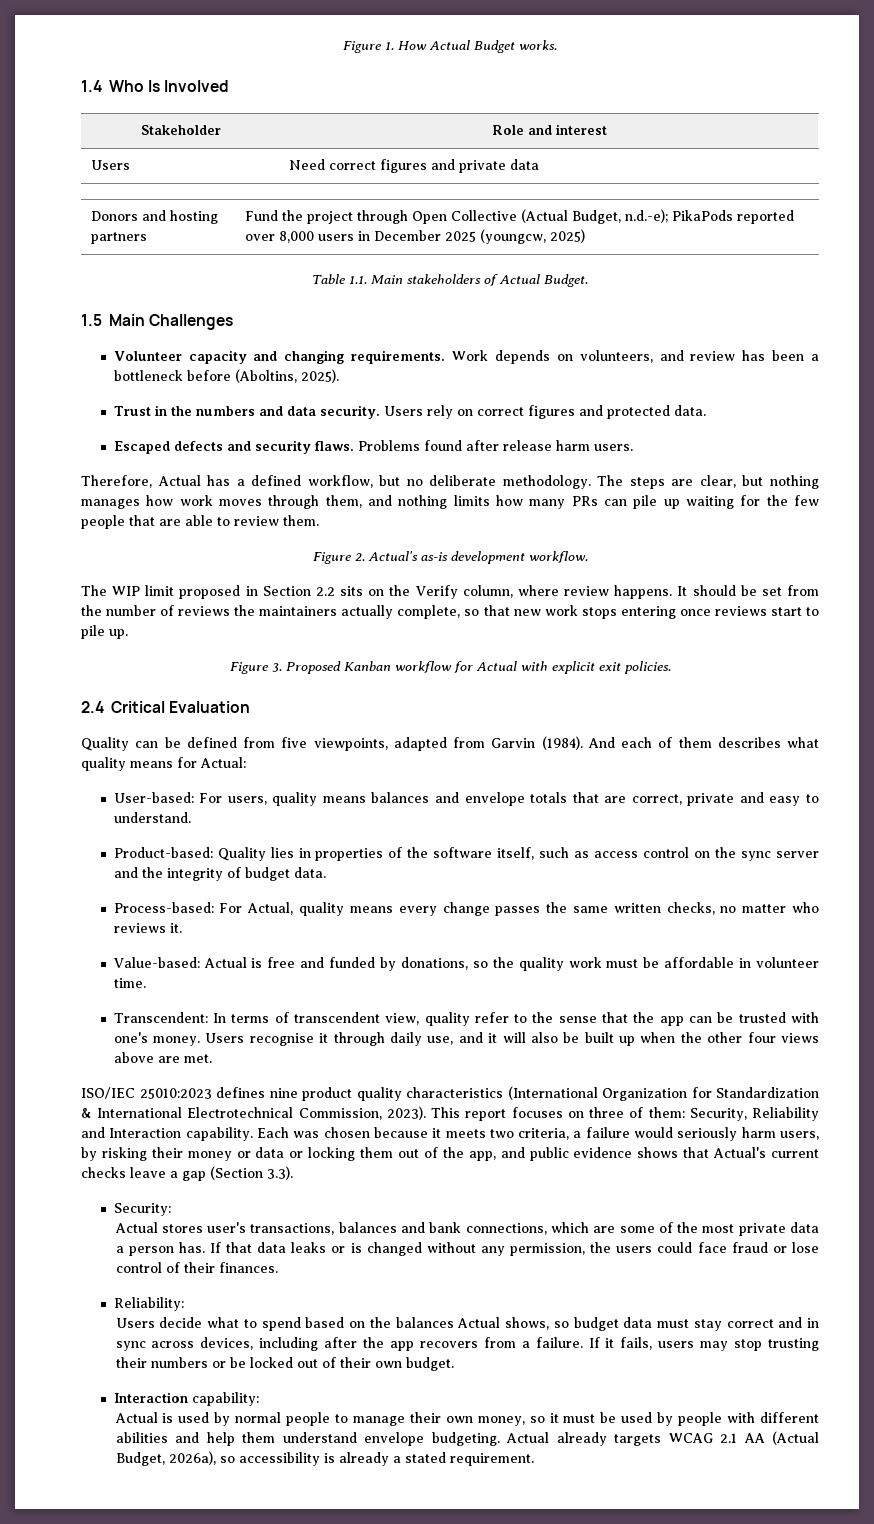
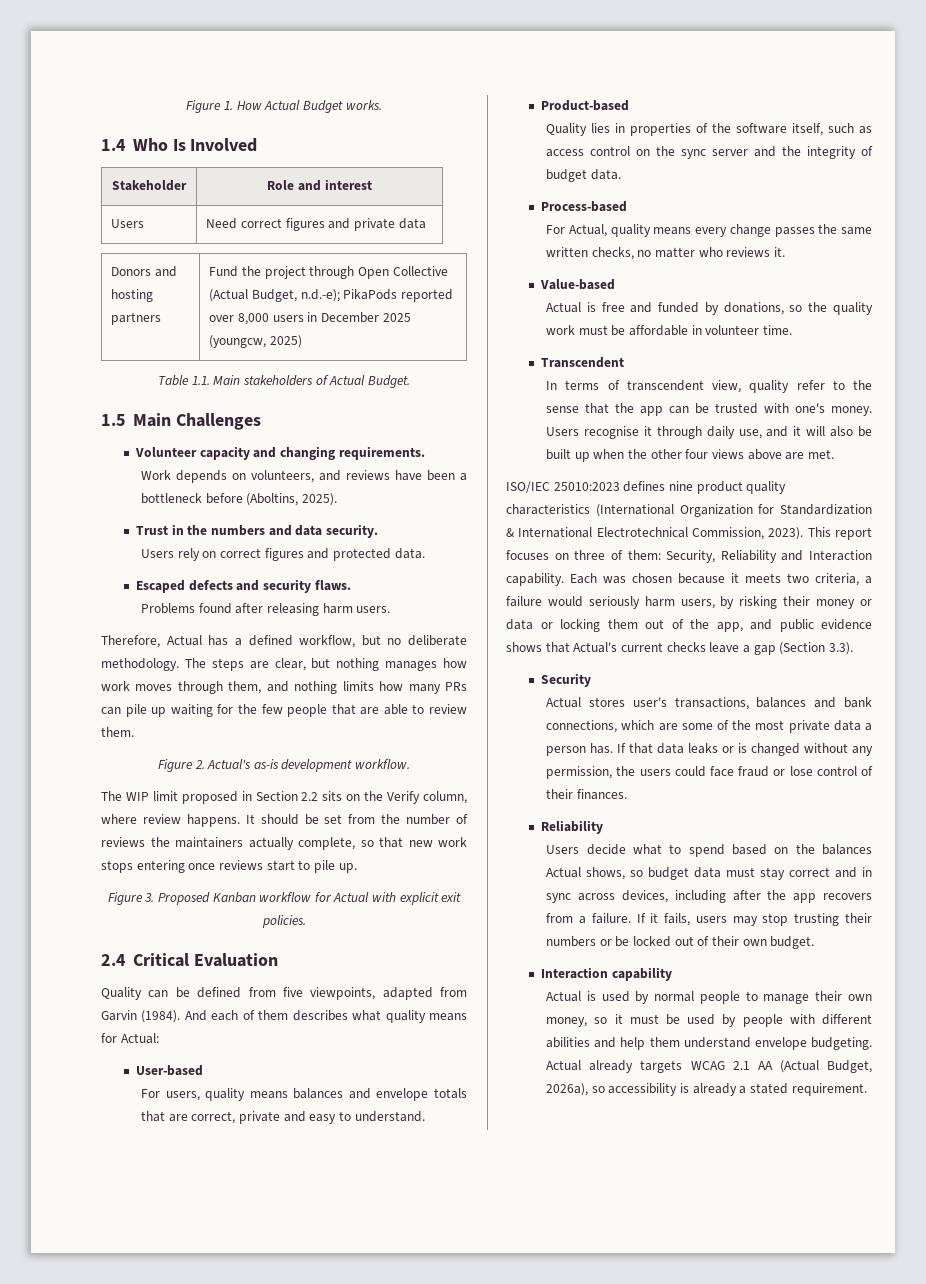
- Volunteer capacity and changing requirements. Work depends on volunteers, and review has been a bottleneck before (Aboltins, 2025).
+ Volunteer capacity and changing requirements.
+ Work depends on volunteers, and reviews have been a bottleneck before (Aboltins, 2025).
- Trust in the numbers and data security. Users rely on correct figures and protected data.
+ Trust in the numbers and data security.
+ Users rely on correct figures and protected data.
- Escaped defects and security flaws. Problems found after release harm users.
+ Escaped defects and security flaws.
+ Problems found after releasing harm users.
- User-based: For users, quality means balances and envelope totals that are correct, private and easy to understand.
+ User-based
+ For users, quality means balances and envelope totals that are correct, private and easy to understand.
- Product-based: Quality lies in properties of the software itself, such as access control on the sync server and the integrity of budget data.
+ Product-based
+ Quality lies in properties of the software itself, such as access control on the sync server and the integrity of budget data.
- Process-based: For Actual, quality means every change passes the same written checks, no matter who reviews it.
+ Process-based
+ For Actual, quality means every change passes the same written checks, no matter who reviews it.
- Value-based: Actual is free and funded by donations, so the quality work must be affordable in volunteer time.
+ Value-based
+ Actual is free and funded by donations, so the quality work must be affordable in volunteer time.
- Transcendent: In terms of transcendent view, quality refer to the sense that the app can be trusted with one's money.
+ Transcendent
+ In terms of transcendent view, quality refer to the sense that the app can be trusted with one's money.
- Security:
+ Security
  If that data leaks or is changed without any permission, the users could face fraud or lose control of their finances.
- Reliability:
+ Reliability
- Interaction capability:
+ Interaction capability

